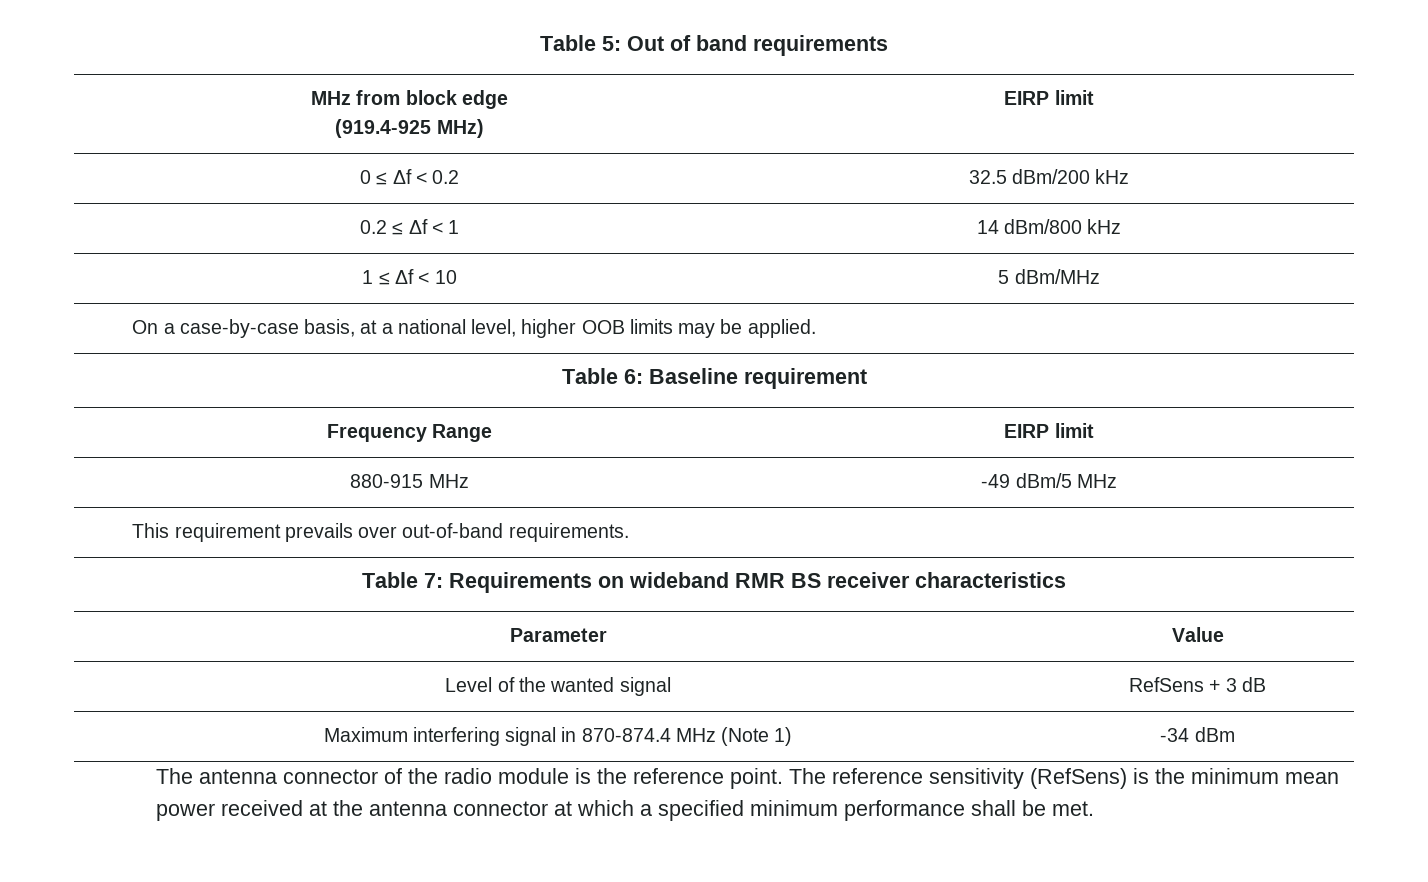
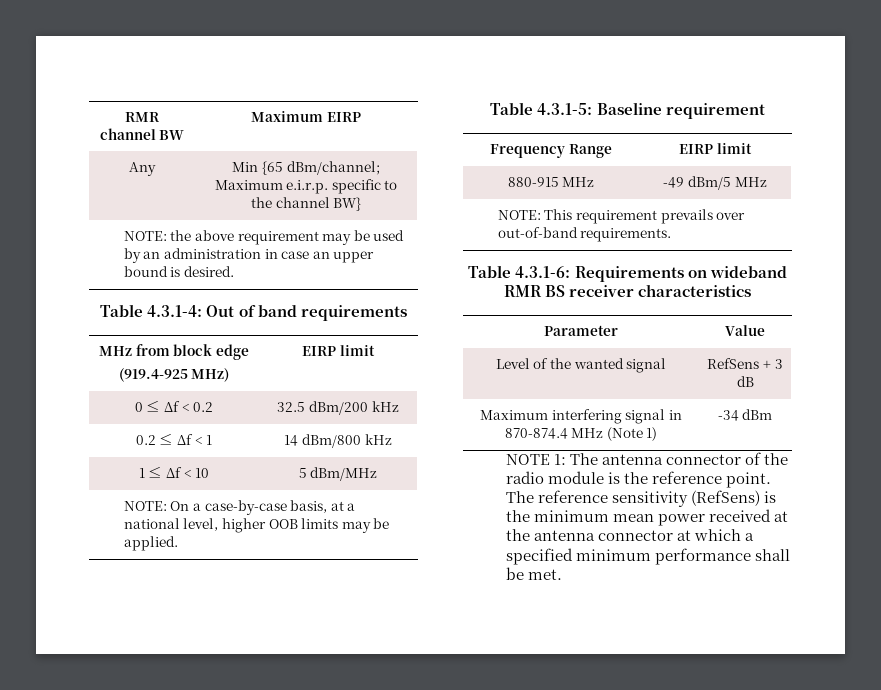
- Table 5: Out of band requirements
+ RMR channel BW | Maximum EIRP
+ Any | Min {65 dBm/channel; Maximum e.i.r.p. specific to the channel BW}
+ NOTE: the above requirement may be used by an administration in case an upper bound is desired.
+ Table 4.3.1-4: Out of band requirements
- On a case-by-case basis, at a national level, higher OOB limits may be applied.
+ NOTE: On a case-by-case basis, at a national level, higher OOB limits may be applied.
- Table 6: Baseline requirement
+ Table 4.3.1-5: Baseline requirement
- This requirement prevails over out-of-band requirements.
+ NOTE: This requirement prevails over out-of-band requirements.
- Table 7: Requirements on wideband RMR BS receiver characteristics
+ Table 4.3.1-6: Requirements on wideband RMR BS receiver characteristics
- The antenna connector of the radio module is the reference point.
+ NOTE 1: The antenna connector of the radio module is the reference point.

